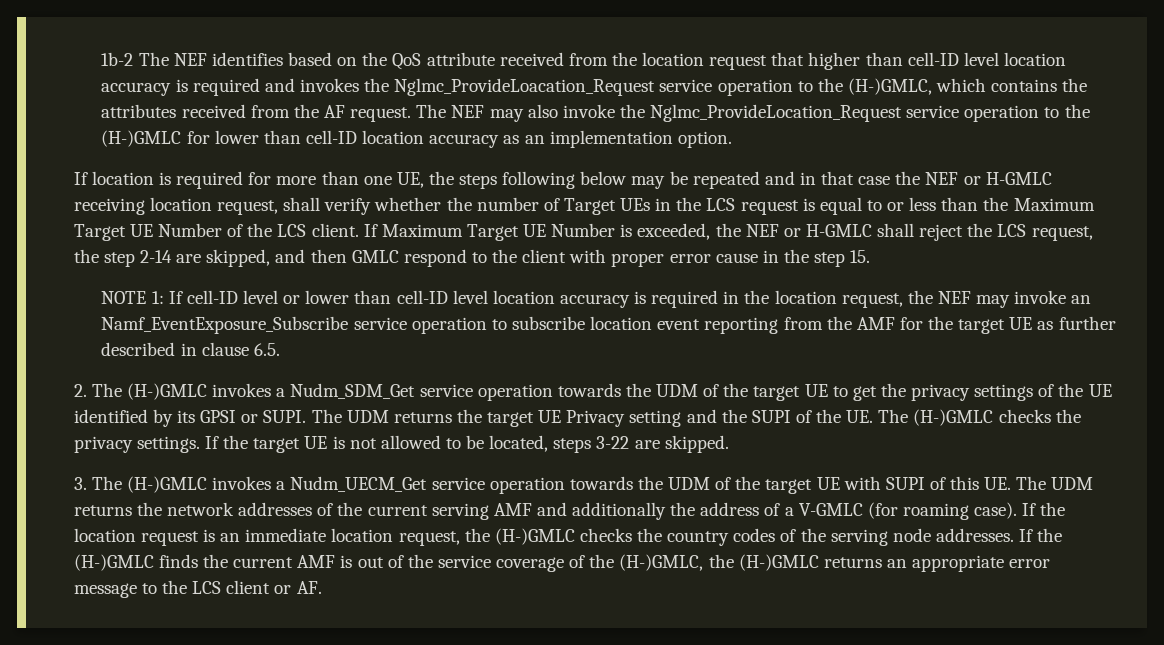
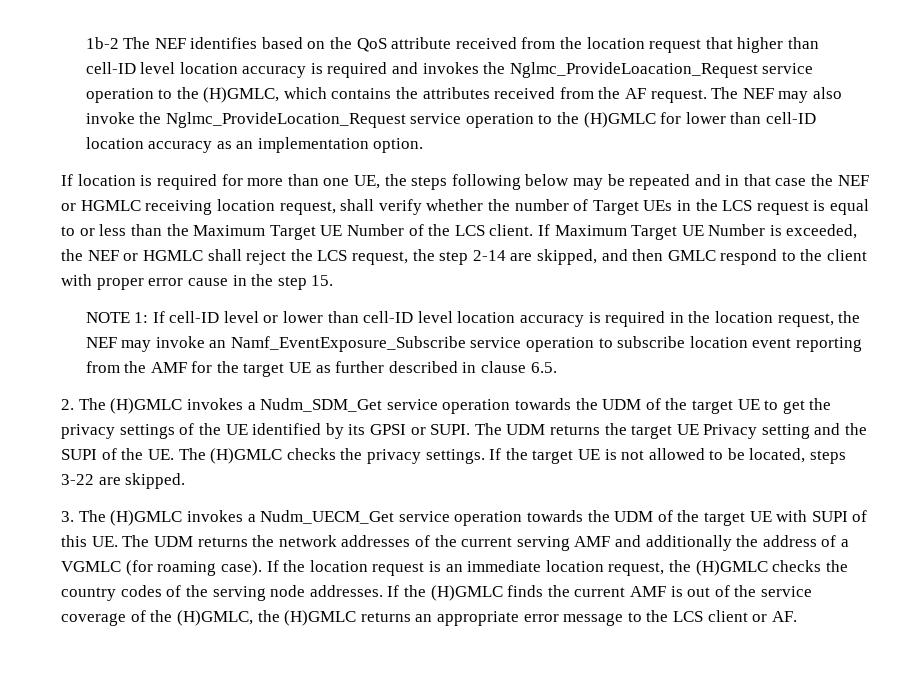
- 1b-2 The NEF identifies based on the QoS attribute received from the location request that higher than cell-ID level location accuracy is required and invokes the Nglmc_ProvideLoacation_Request service operation to the (H-)GMLC, which contains the attributes received from the AF request.
+ 1b-2 The NEF identifies based on the QoS attribute received from the location request that higher than cell-ID level location accuracy is required and invokes the Nglmc_ProvideLoacation_Request service operation to the (H)GMLC, which contains the attributes received from the AF request.
- The NEF may also invoke the Nglmc_ProvideLocation_Request service operation to the (H-)GMLC for lower than cell-ID location accuracy as an implementation option.
+ The NEF may also invoke the Nglmc_ProvideLocation_Request service operation to the (H)GMLC for lower than cell-ID location accuracy as an implementation option.
- If location is required for more than one UE, the steps following below may be repeated and in that case the NEF or H-GMLC receiving location request, shall verify whether the number of Target UEs in the LCS request is equal to or less than the Maximum Target UE Number of the LCS client.
+ If location is required for more than one UE, the steps following below may be repeated and in that case the NEF or HGMLC receiving location request, shall verify whether the number of Target UEs in the LCS request is equal to or less than the Maximum Target UE Number of the LCS client.
- If Maximum Target UE Number is exceeded, the NEF or H-GMLC shall reject the LCS request, the step 2-14 are skipped, and then GMLC respond to the client with proper error cause in the step 15.
+ If Maximum Target UE Number is exceeded, the NEF or HGMLC shall reject the LCS request, the step 2-14 are skipped, and then GMLC respond to the client with proper error cause in the step 15.
- 2. The (H-)GMLC invokes a Nudm_SDM_Get service operation towards the UDM of the target UE to get the privacy settings of the UE identified by its GPSI or SUPI.
+ 2. The (H)GMLC invokes a Nudm_SDM_Get service operation towards the UDM of the target UE to get the privacy settings of the UE identified by its GPSI or SUPI.
- The UDM returns the target UE Privacy setting and the SUPI of the UE. The (H-)GMLC checks the privacy settings.
+ The UDM returns the target UE Privacy setting and the SUPI of the UE. The (H)GMLC checks the privacy settings.
- 3. The (H-)GMLC invokes a Nudm_UECM_Get service operation towards the UDM of the target UE with SUPI of this UE. The UDM returns the network addresses of the current serving AMF and additionally the address of a V-GMLC (for roaming case).
+ 3. The (H)GMLC invokes a Nudm_UECM_Get service operation towards the UDM of the target UE with SUPI of this UE. The UDM returns the network addresses of the current serving AMF and additionally the address of a VGMLC (for roaming case).
- If the location request is an immediate location request, the (H-)GMLC checks the country codes of the serving node addresses.
+ If the location request is an immediate location request, the (H)GMLC checks the country codes of the serving node addresses.
- If the (H-)GMLC finds the current AMF is out of the service coverage of the (H-)GMLC, the (H-)GMLC returns an appropriate error message to the LCS client or AF.
+ If the (H)GMLC finds the current AMF is out of the service coverage of the (H)GMLC, the (H)GMLC returns an appropriate error message to the LCS client or AF.

